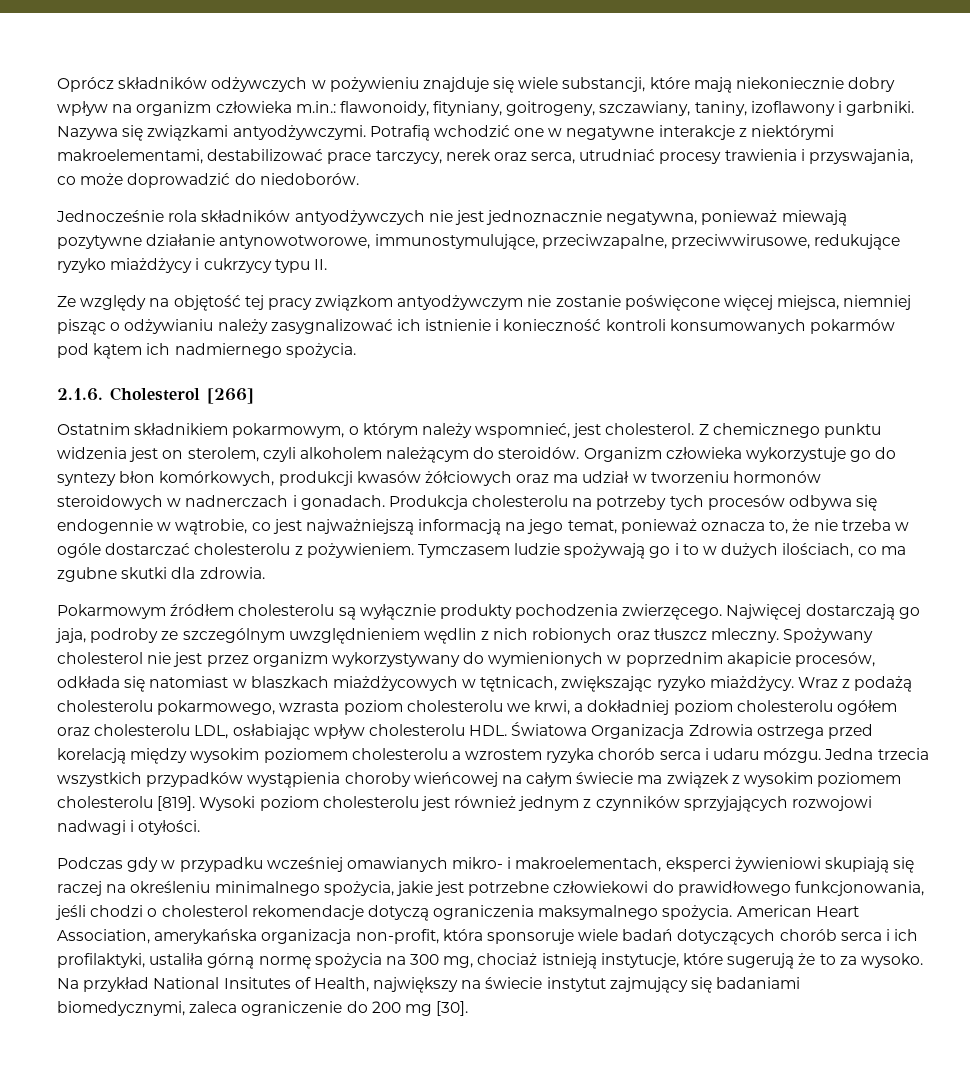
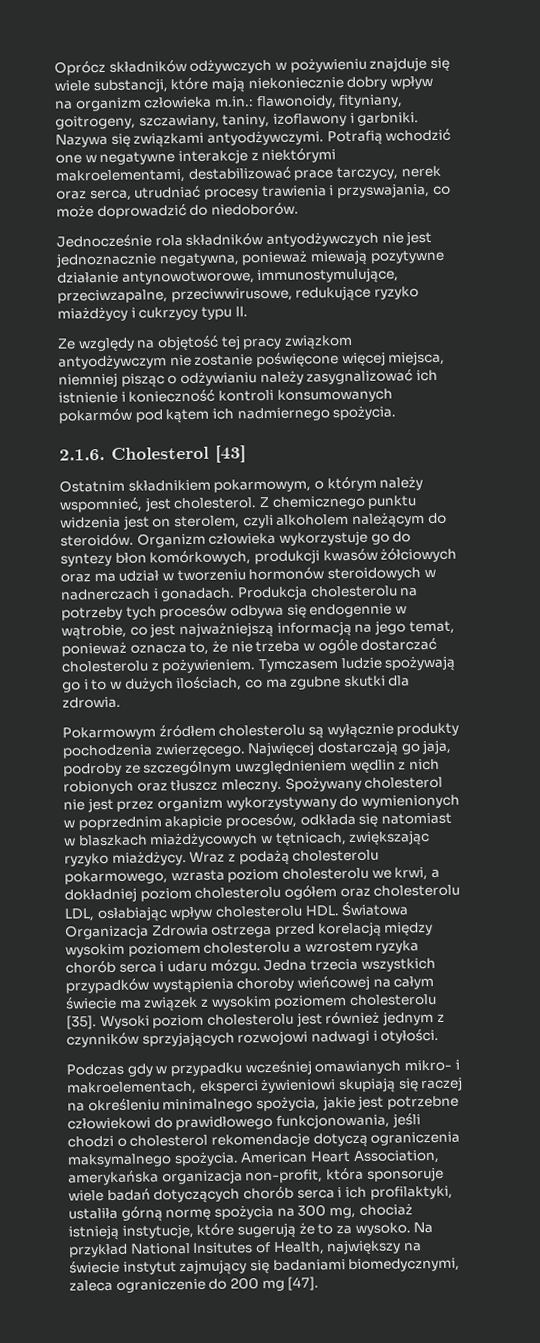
- 2.1.6. Cholesterol [266]
+ 2.1.6. Cholesterol [43]
- Jedna trzecia wszystkich przypadków wystąpienia choroby wieńcowej na całym świecie ma związek z wysokim poziomem cholesterolu [819].
+ Jedna trzecia wszystkich przypadków wystąpienia choroby wieńcowej na całym świecie ma związek z wysokim poziomem cholesterolu [35].
- Na przykład National Insitutes of Health, największy na świecie instytut zajmujący się badaniami biomedycznymi, zaleca ograniczenie do 200 mg [30].
+ Na przykład National Insitutes of Health, największy na świecie instytut zajmujący się badaniami biomedycznymi, zaleca ograniczenie do 200 mg [47].

